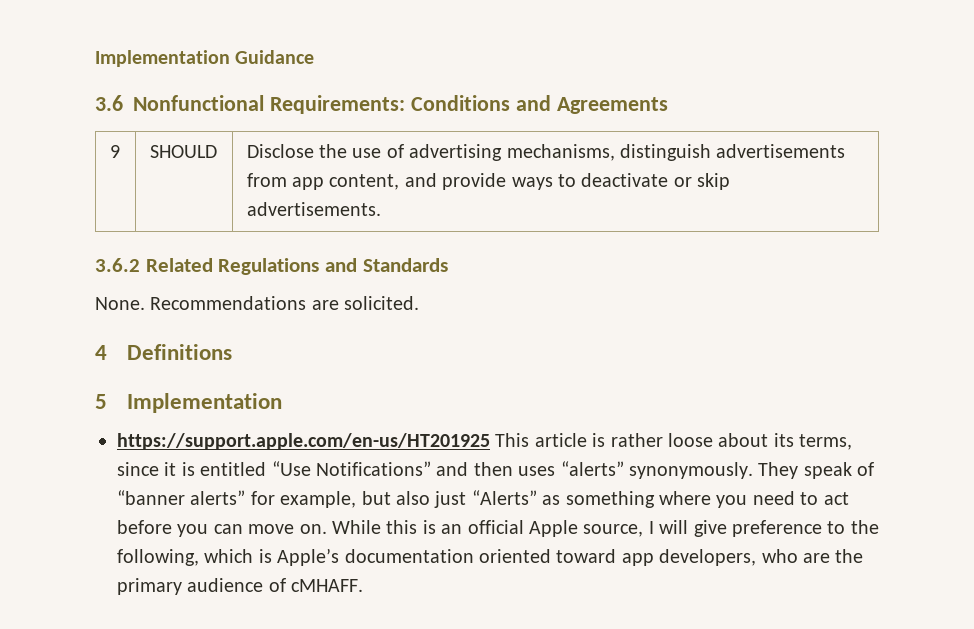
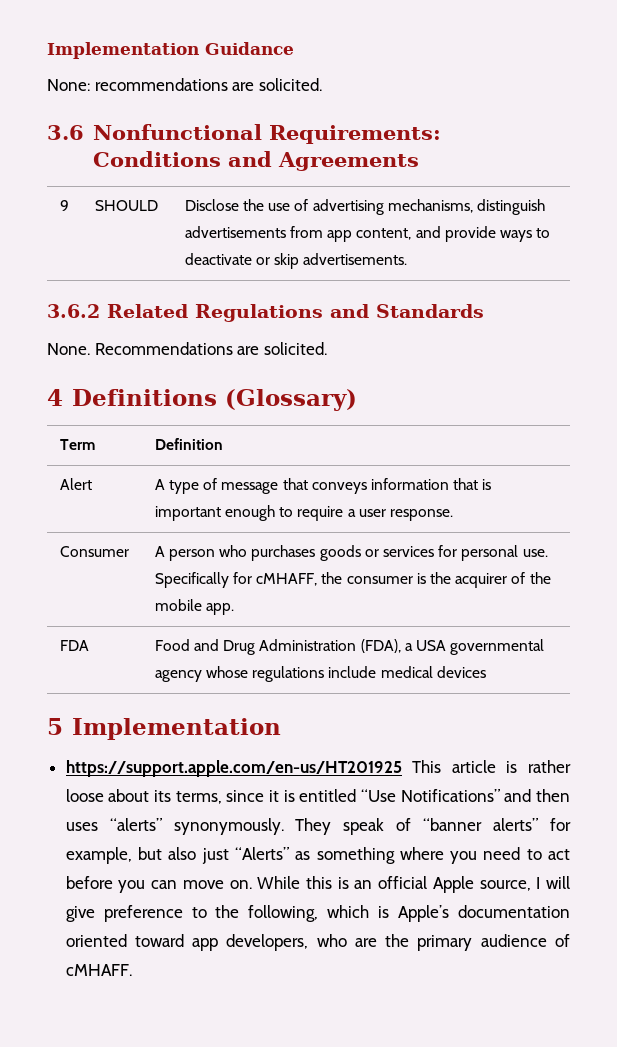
+ None: recommendations are solicited.
- 4 Definitions
+ 4 Definitions (Glossary)
+ Term | Definition
+ Alert | A type of message that conveys information that is important enough to require a user response.
+ Consumer | A person who purchases goods or services for personal use. Specifically for cMHAFF, the consumer is the acquirer of the mobile app.
+ FDA | Food and Drug Administration (FDA), a USA governmental agency whose regulations include medical devices

